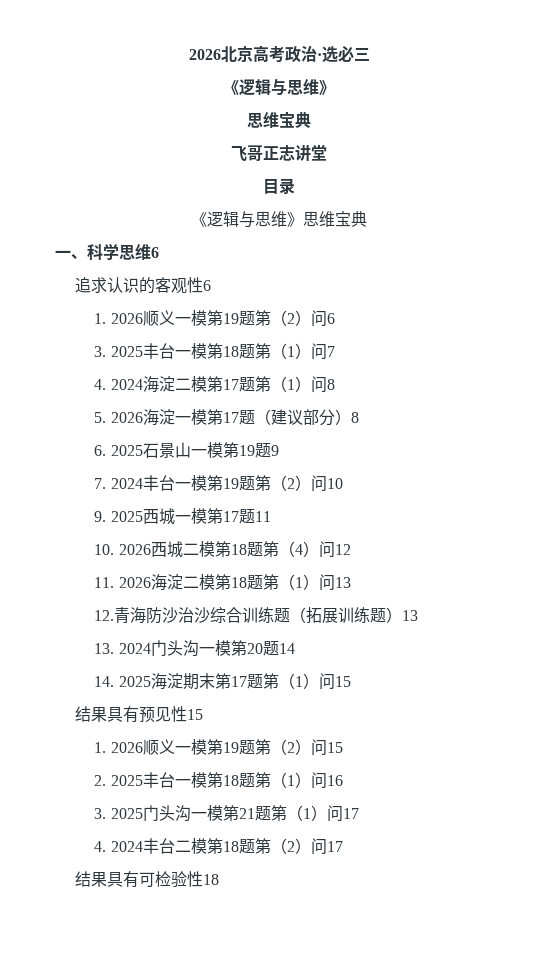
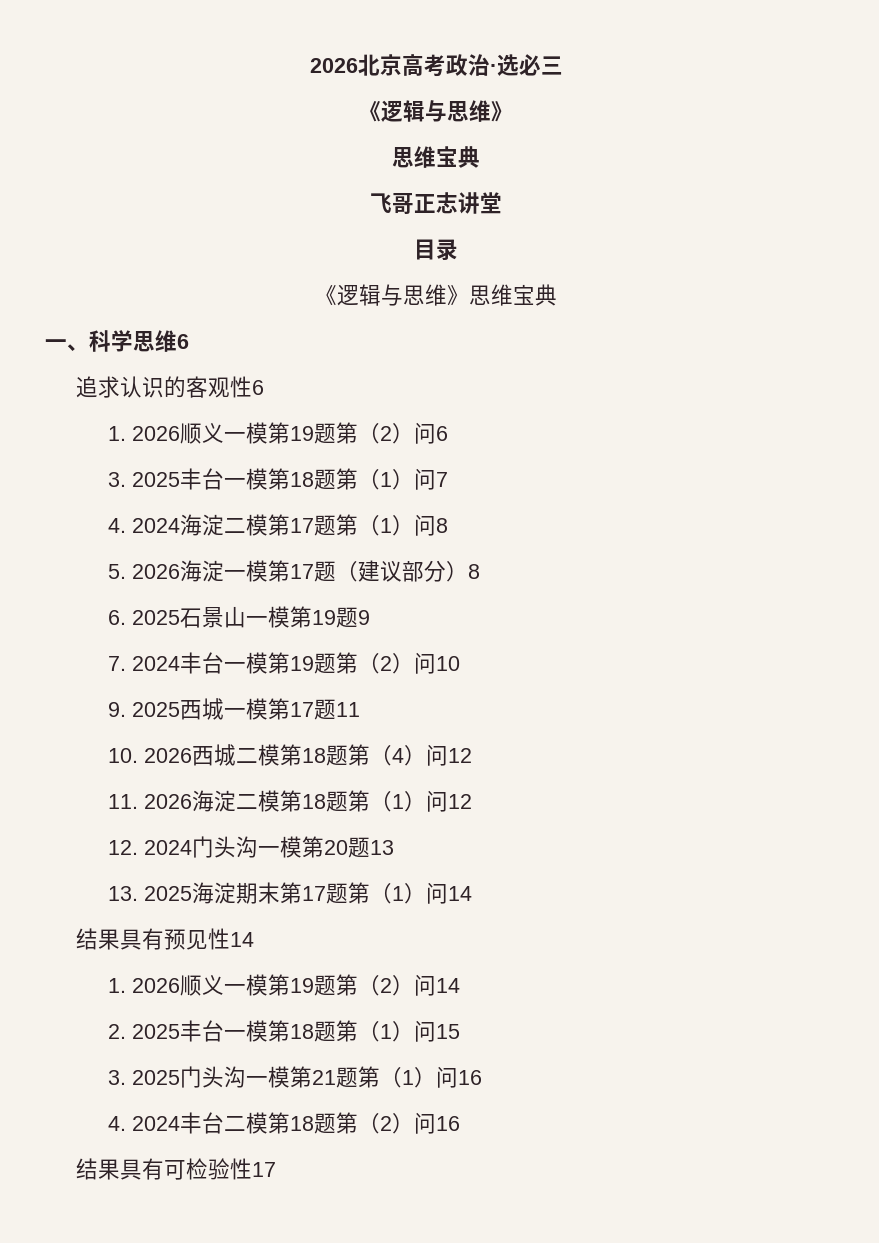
- 11. 2026海淀二模第18题第（1）问13
+ 11. 2026海淀二模第18题第（1）问12
- 12.青海防沙治沙综合训练题（拓展训练题）13
- 13. 2024门头沟一模第20题14
- 14. 2025海淀期末第17题第（1）问15
+ 12. 2024门头沟一模第20题13
+ 13. 2025海淀期末第17题第（1）问14
- 结果具有预见性15
- 1. 2026顺义一模第19题第（2）问15
+ 结果具有预见性14
+ 1. 2026顺义一模第19题第（2）问14
- 2. 2025丰台一模第18题第（1）问16
+ 2. 2025丰台一模第18题第（1）问15
- 3. 2025门头沟一模第21题第（1）问17
+ 3. 2025门头沟一模第21题第（1）问16
- 4. 2024丰台二模第18题第（2）问17
+ 4. 2024丰台二模第18题第（2）问16
- 结果具有可检验性18
+ 结果具有可检验性17

